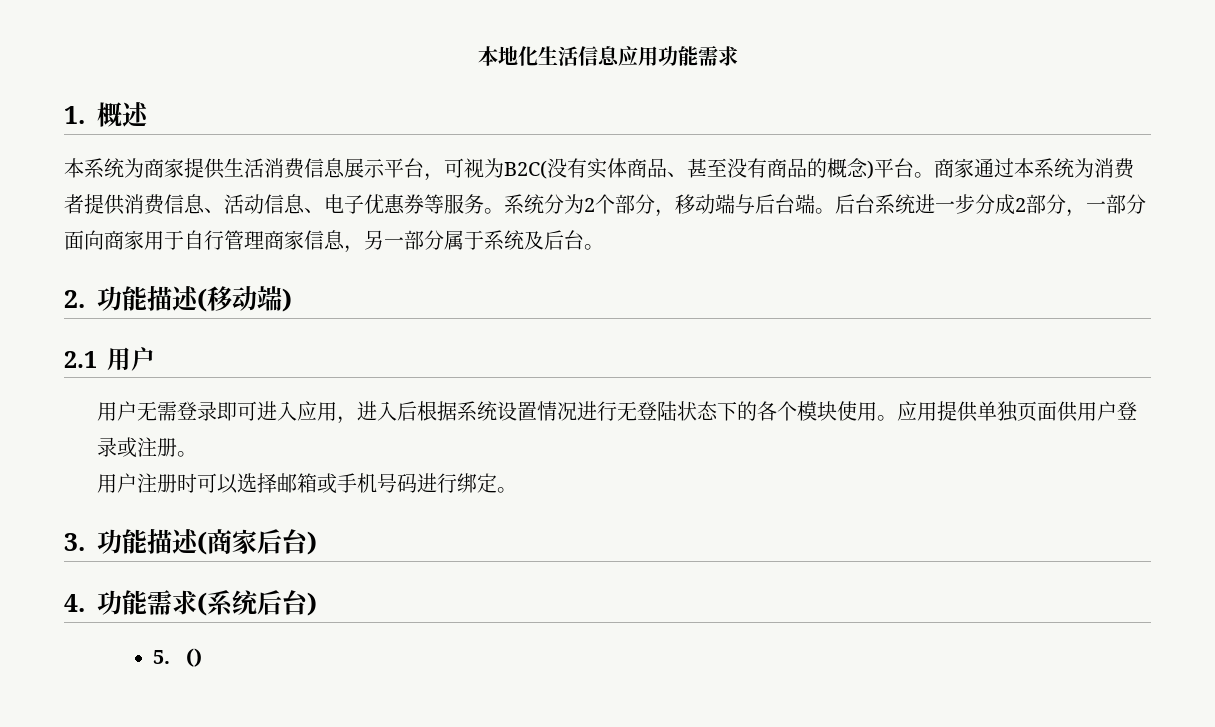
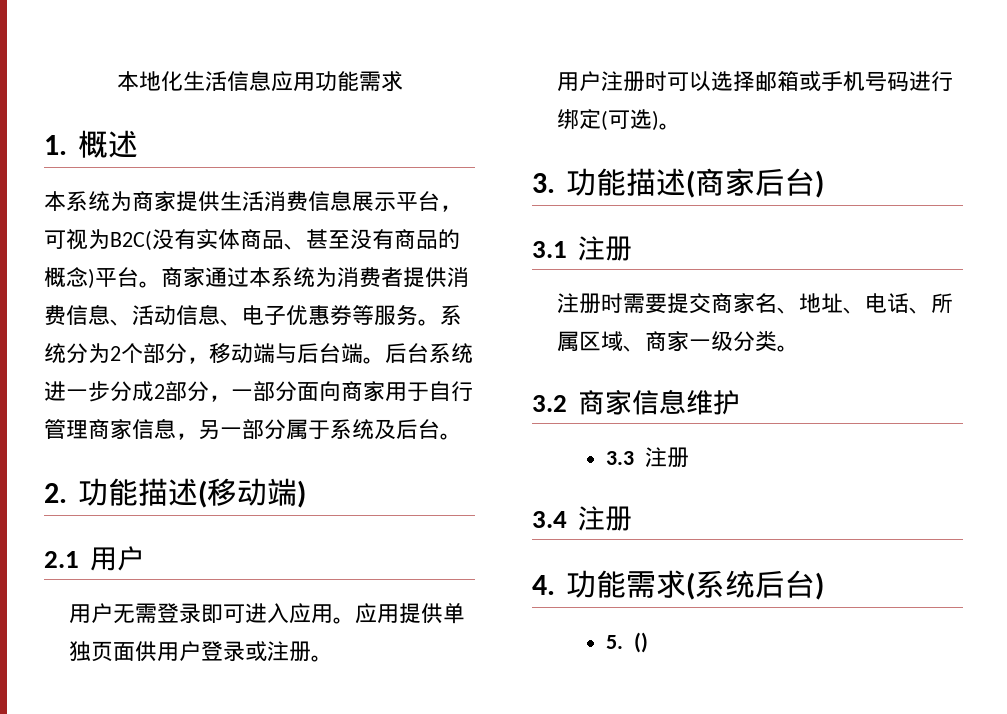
- 用户无需登录即可进入应用，进入后根据系统设置情况进行无登陆状态下的各个模块使用。
+ 用户无需登录即可进入应用。
- 用户注册时可以选择邮箱或手机号码进行绑定。
+ 用户注册时可以选择邮箱或手机号码进行绑定(可选)。
+ 3.1注册
+ 注册时需要提交商家名、地址、电话、所属区域、商家一级分类。
+ 3.2商家信息维护
+ 3.3注册
+ 3.4注册

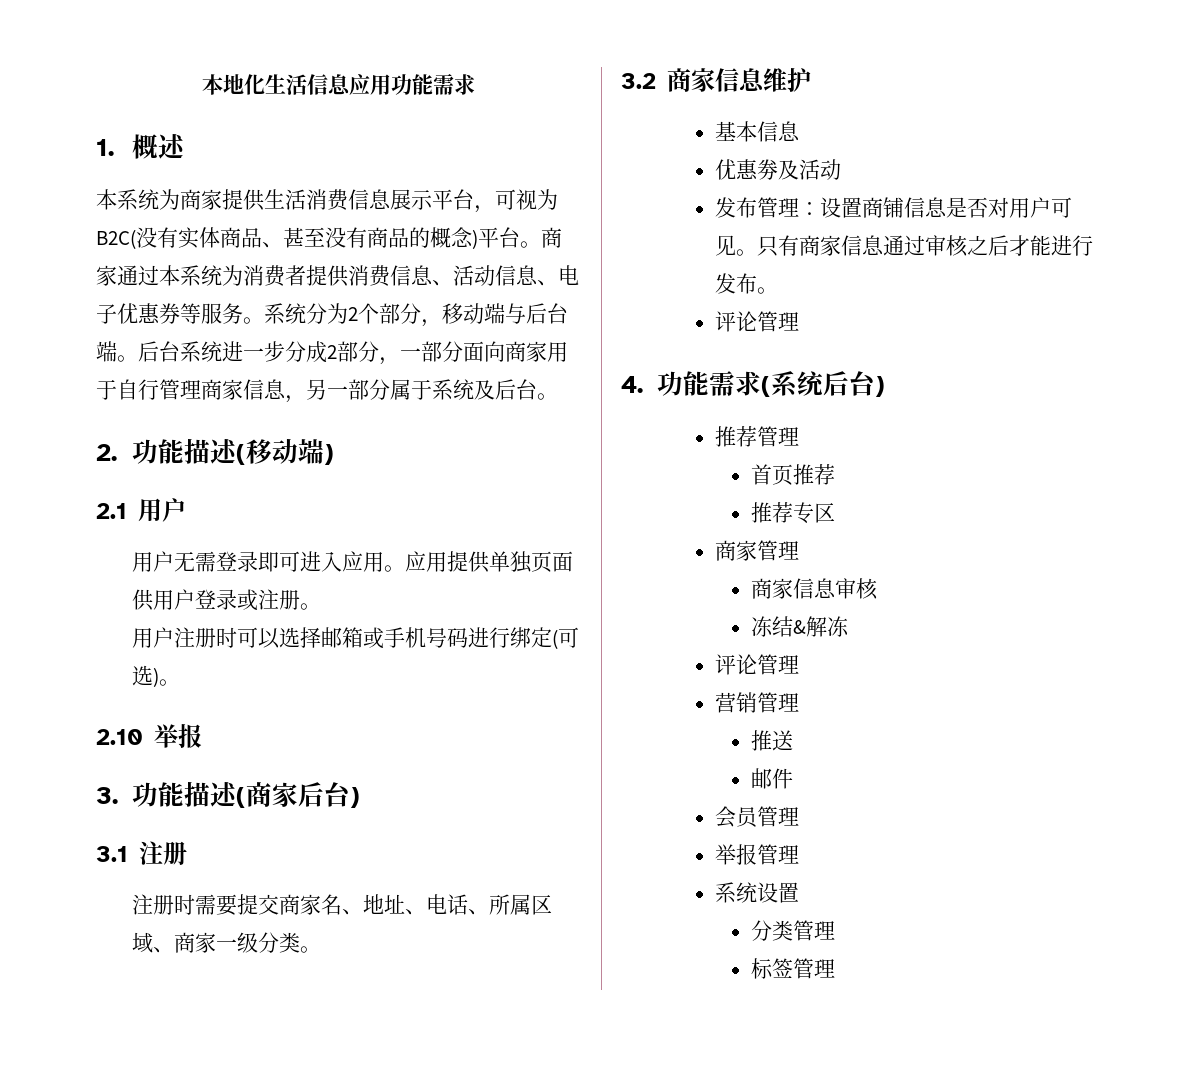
+ 2.10举报
- 3.3注册
- 3.4注册
+ 基本信息
+ 优惠劵及活动
+ 发布管理：设置商铺信息是否对用户可见。只有商家信息通过审核之后才能进行发布。
+ 评论管理
- 5. ()
+ 推荐管理
+ 首页推荐
+ 推荐专区
+ 商家管理
+ 商家信息审核
+ 冻结&解冻
+ 评论管理
+ 营销管理
+ 推送
+ 邮件
+ 会员管理
+ 举报管理
+ 系统设置
+ 分类管理
+ 标签管理

